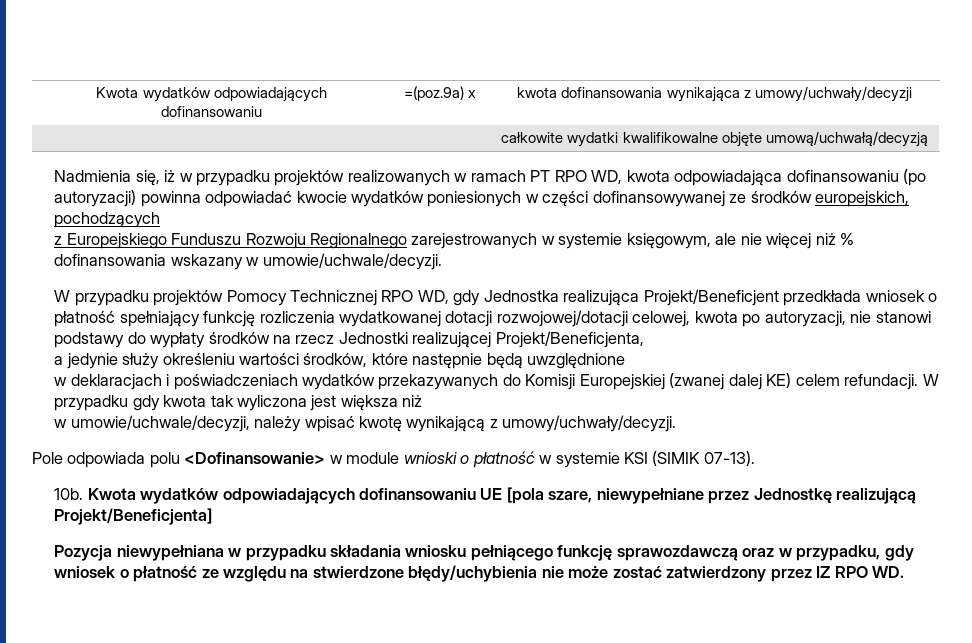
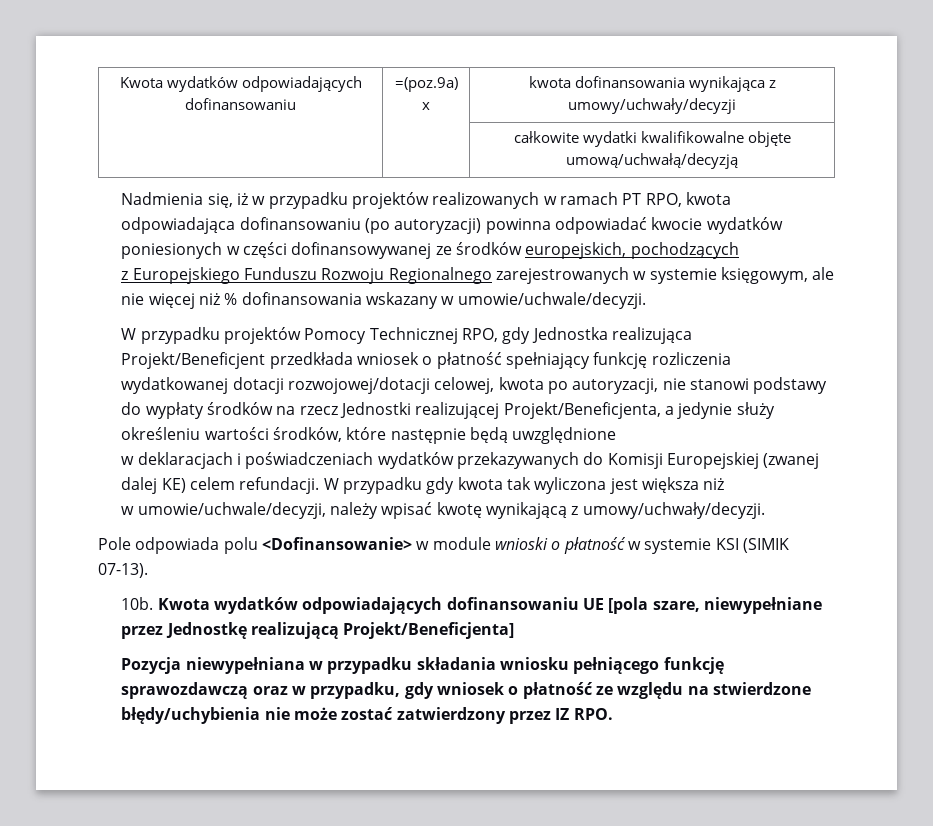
- Nadmienia się, iż w przypadku projektów realizowanych w ramach PT RPO WD, kwota odpowiadająca dofinansowaniu (po autoryzacji) powinna odpowiadać kwocie wydatków poniesionych w części dofinansowywanej ze środków europejskich, pochodzących
+ Nadmienia się, iż w przypadku projektów realizowanych w ramach PT RPO, kwota odpowiadająca dofinansowaniu (po autoryzacji) powinna odpowiadać kwocie wydatków poniesionych w części dofinansowywanej ze środków europejskich, pochodzących
- W przypadku projektów Pomocy Technicznej RPO WD, gdy Jednostka realizująca Projekt/Beneficjent przedkłada wniosek o płatność spełniający funkcję rozliczenia wydatkowanej dotacji rozwojowej/dotacji celowej, kwota po autoryzacji, nie stanowi podstawy do wypłaty środków na rzecz Jednostki realizującej Projekt/Beneficjenta,
- a jedynie służy określeniu wartości środków, które następnie będą uwzględnione
+ W przypadku projektów Pomocy Technicznej RPO, gdy Jednostka realizująca Projekt/Beneficjent przedkłada wniosek o płatność spełniający funkcję rozliczenia wydatkowanej dotacji rozwojowej/dotacji celowej, kwota po autoryzacji, nie stanowi podstawy do wypłaty środków na rzecz Jednostki realizującej Projekt/Beneficjenta, a jedynie służy określeniu wartości środków, które następnie będą uwzględnione
- Pozycja niewypełniana w przypadku składania wniosku pełniącego funkcję sprawozdawczą oraz w przypadku, gdy wniosek o płatność ze względu na stwierdzone błędy/uchybienia nie może zostać zatwierdzony przez IZ RPO WD.
+ Pozycja niewypełniana w przypadku składania wniosku pełniącego funkcję sprawozdawczą oraz w przypadku, gdy wniosek o płatność ze względu na stwierdzone błędy/uchybienia nie może zostać zatwierdzony przez IZ RPO.

